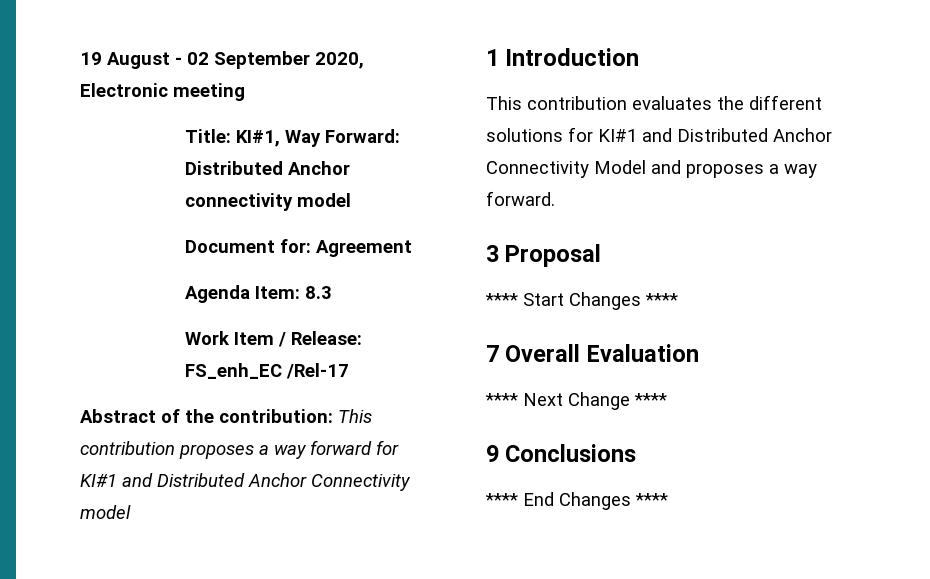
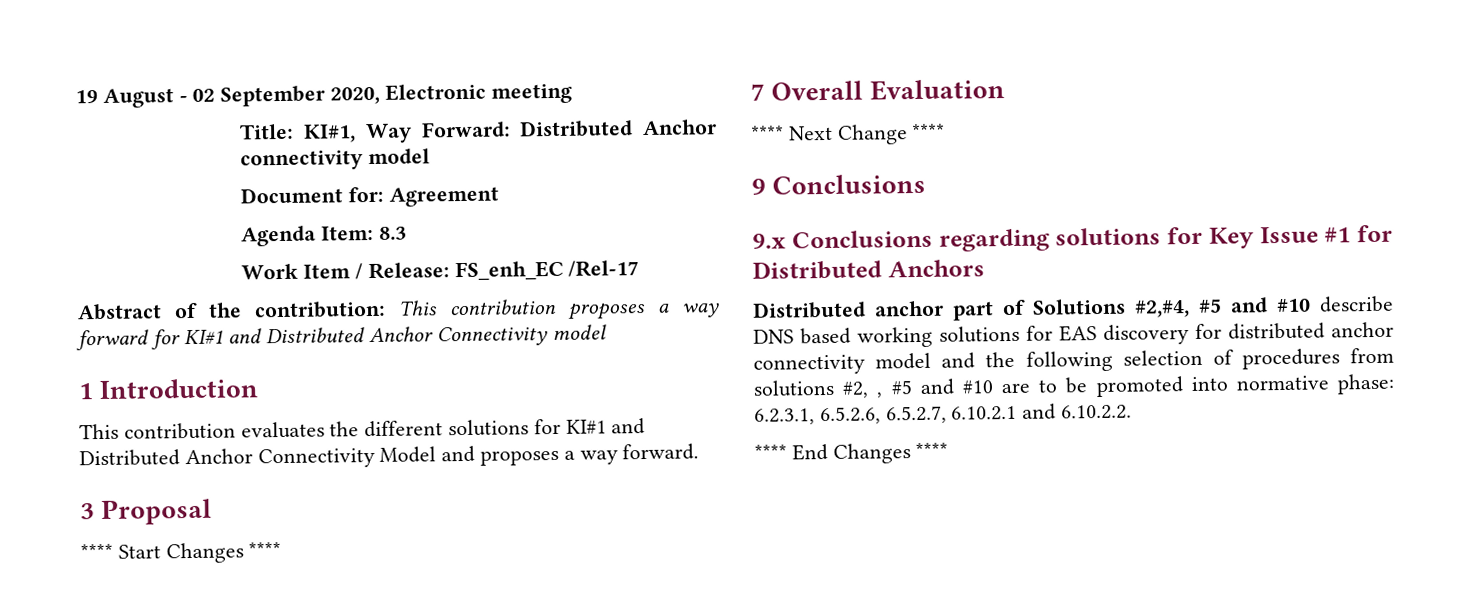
+ 9.x Conclusions regarding solutions for Key Issue #1 for Distributed Anchors
+ Distributed anchor part of Solutions #2,#4, #5 and #10 describe DNS based working solutions for EAS discovery for distributed anchor connectivity model and the following selection of procedures from solutions #2, , #5 and #10 are to be promoted into normative phase: 6.2.3.1, 6.5.2.6, 6.5.2.7, 6.10.2.1 and 6.10.2.2.

